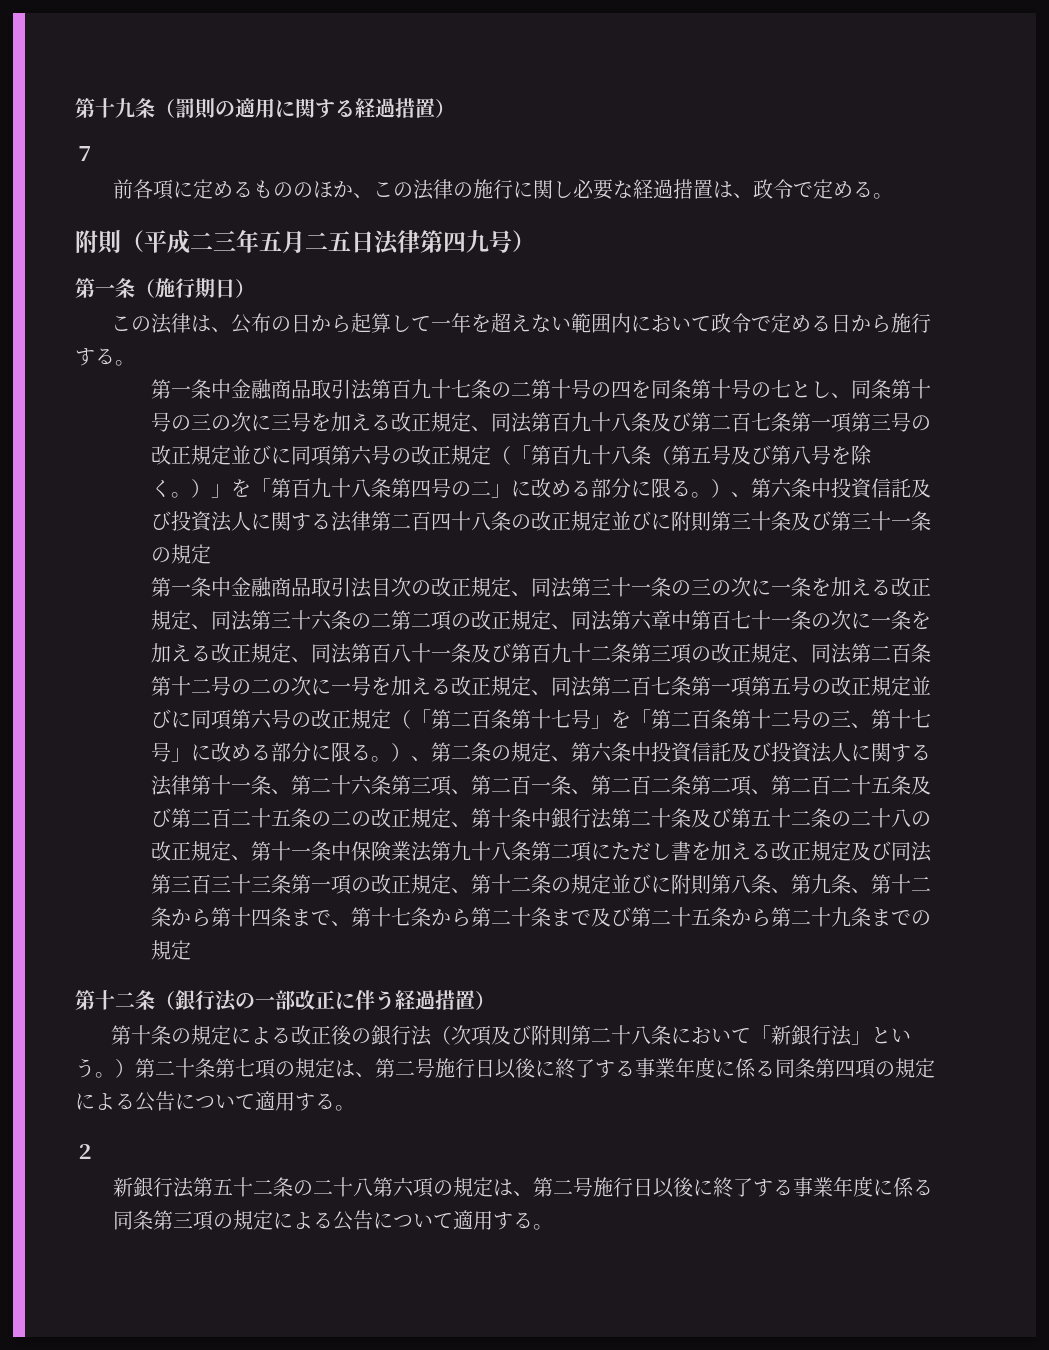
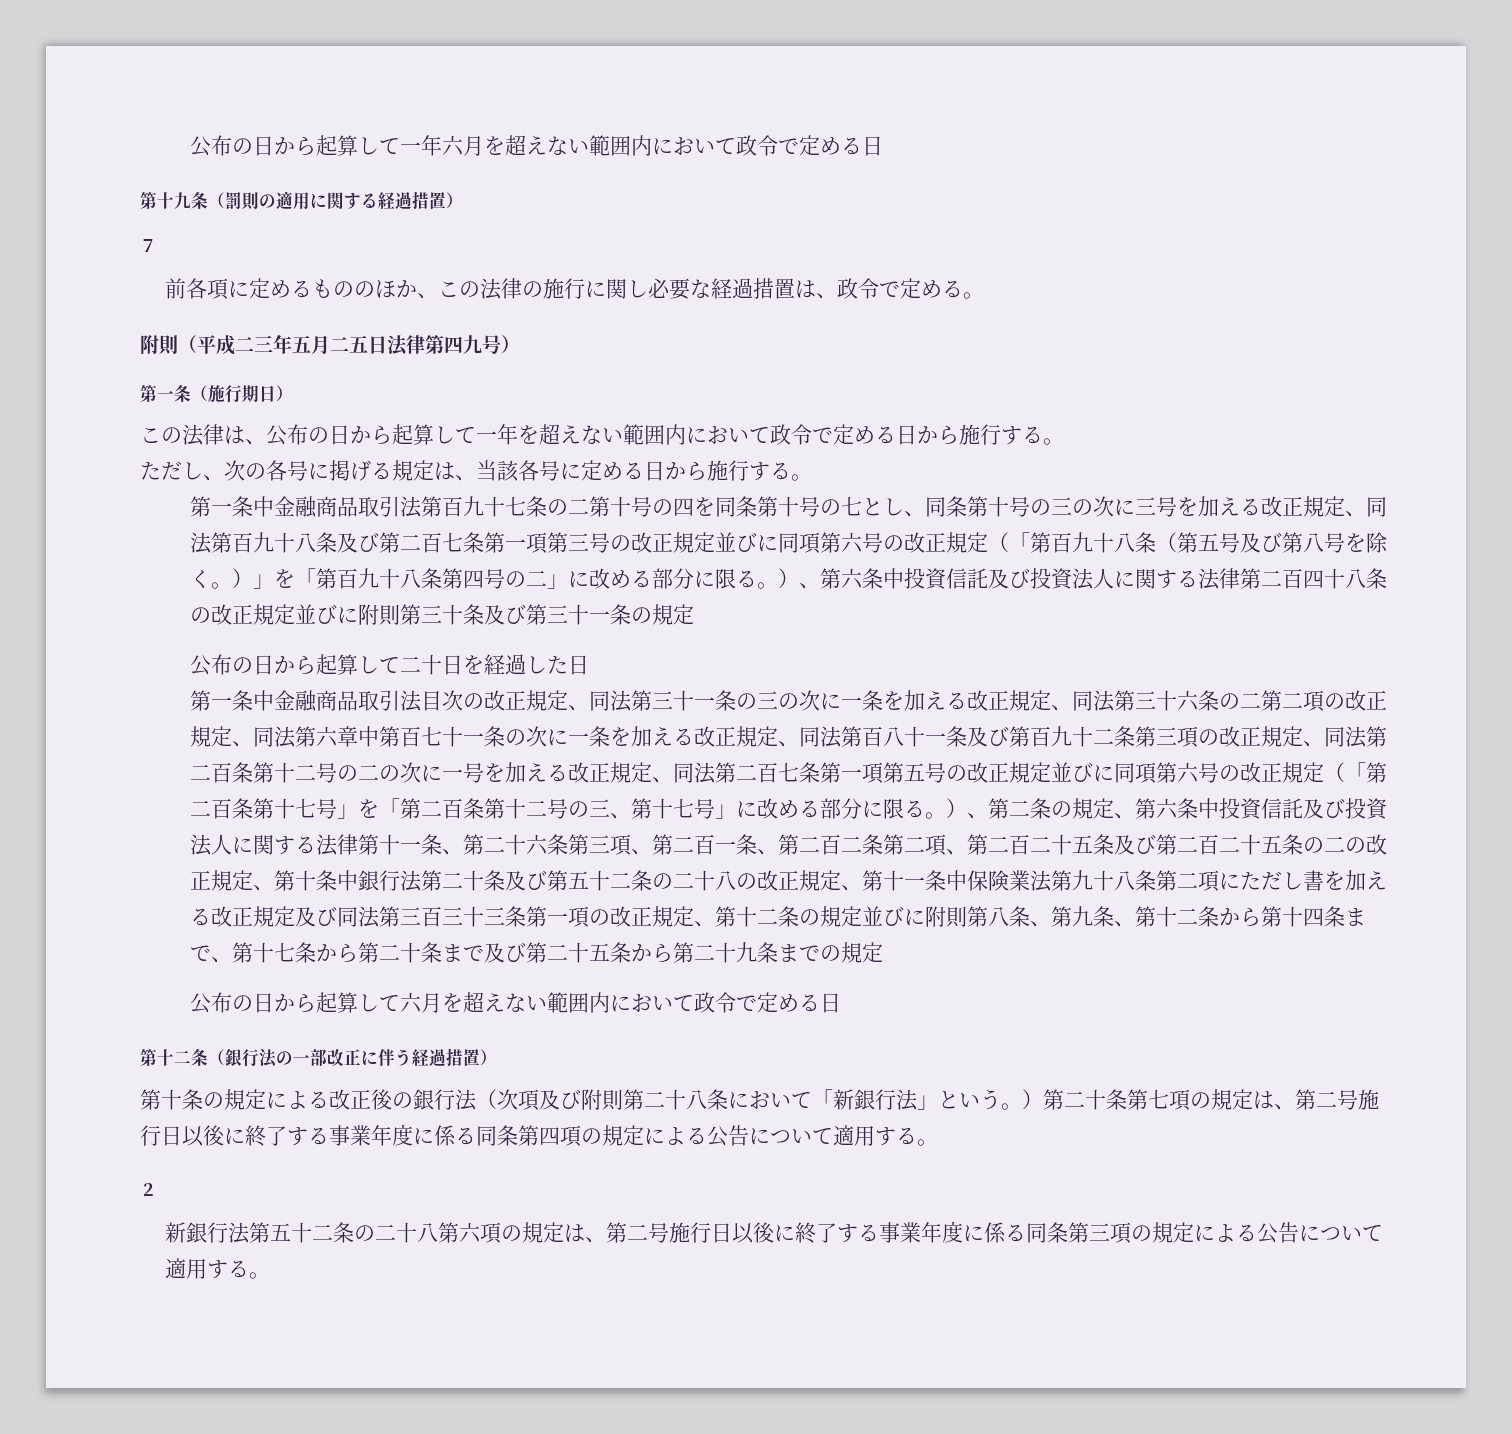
+ 公布の日から起算して一年六月を超えない範囲内において政令で定める日
+ ただし、次の各号に掲げる規定は、当該各号に定める日から施行する。
+ 公布の日から起算して二十日を経過した日
+ 公布の日から起算して六月を超えない範囲内において政令で定める日

